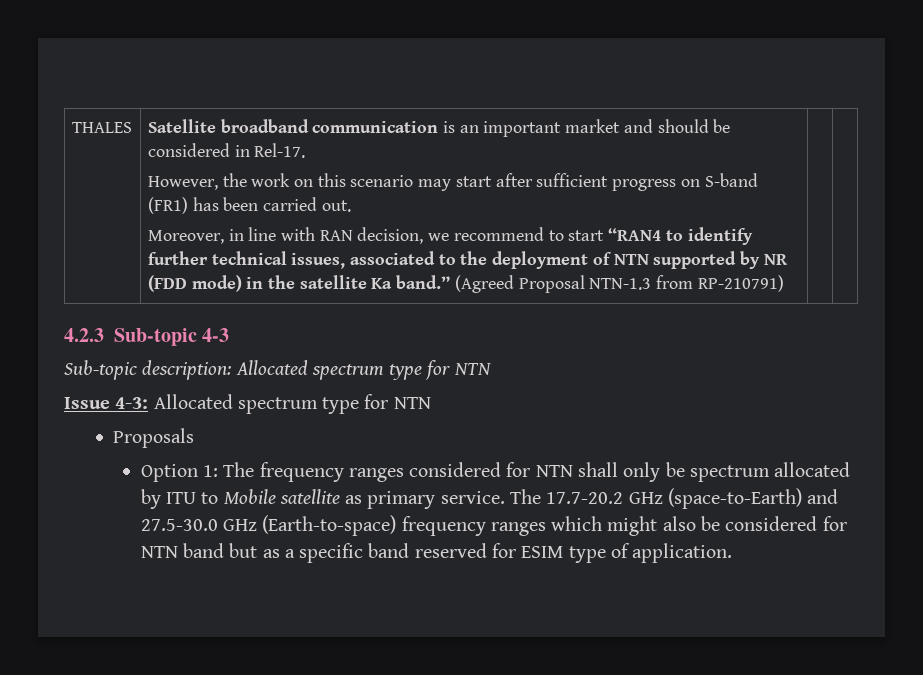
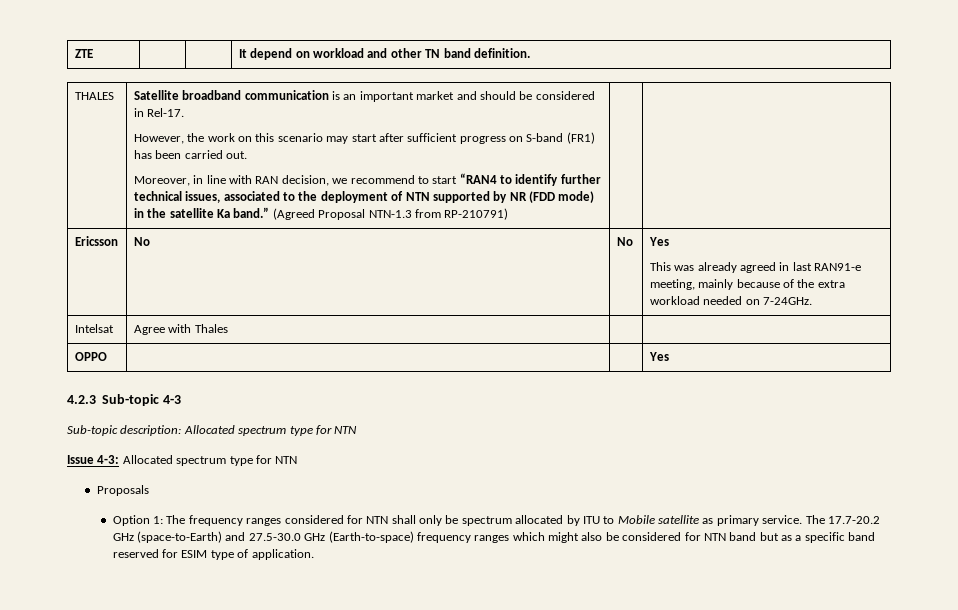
+ ZTE | | | It depend on workload and other TN band definition.
+ Ericsson | No | No | Yes
+ This was already agreed in last RAN91-e meeting, mainly because of the extra workload needed on 7-24GHz.
+ Intelsat | Agree with Thales | |
+ OPPO | | | Yes

